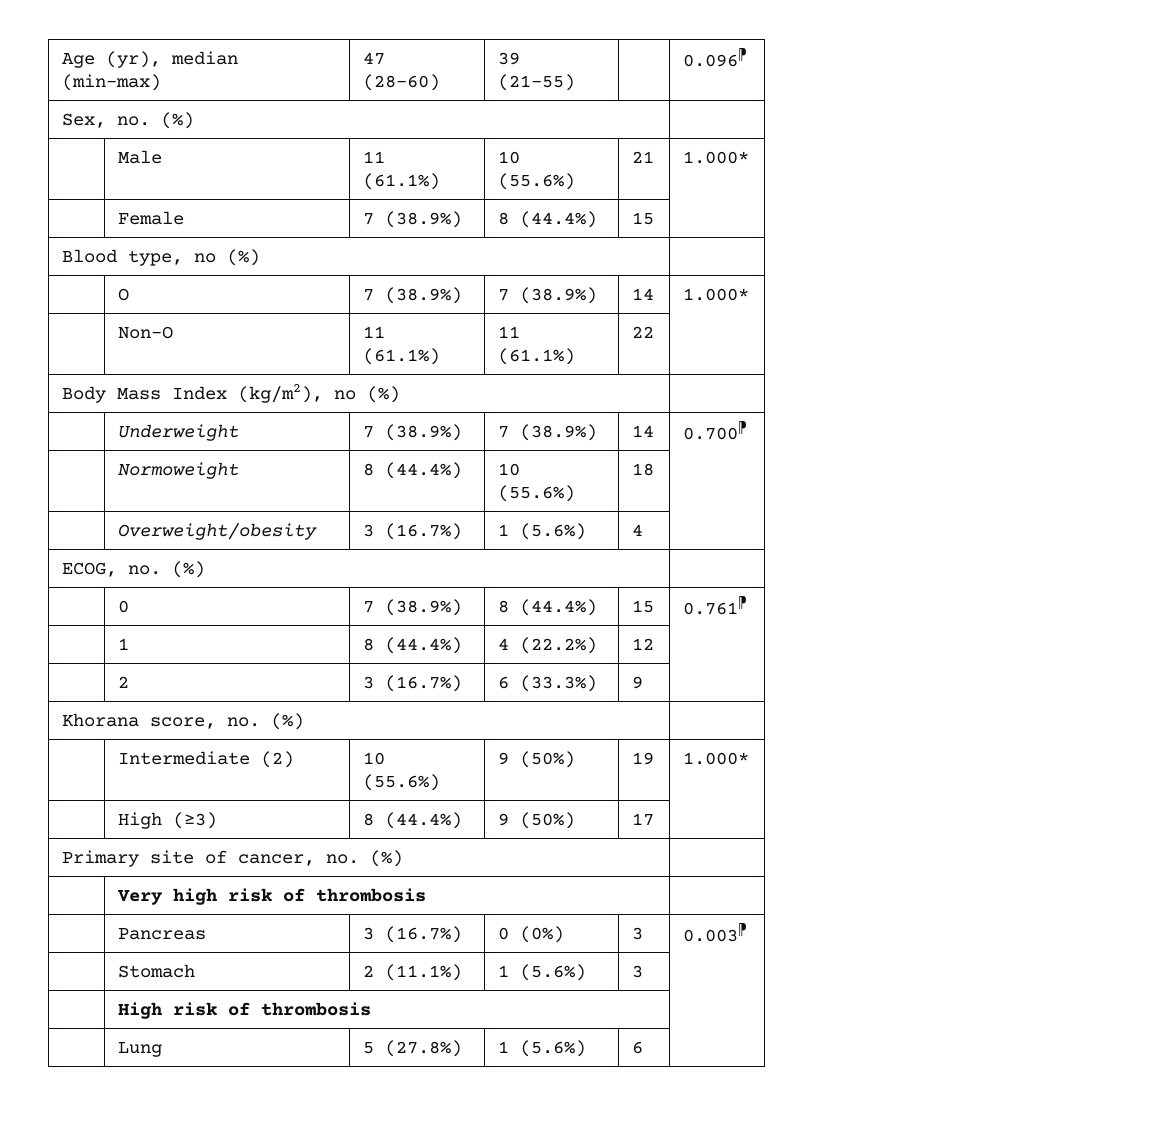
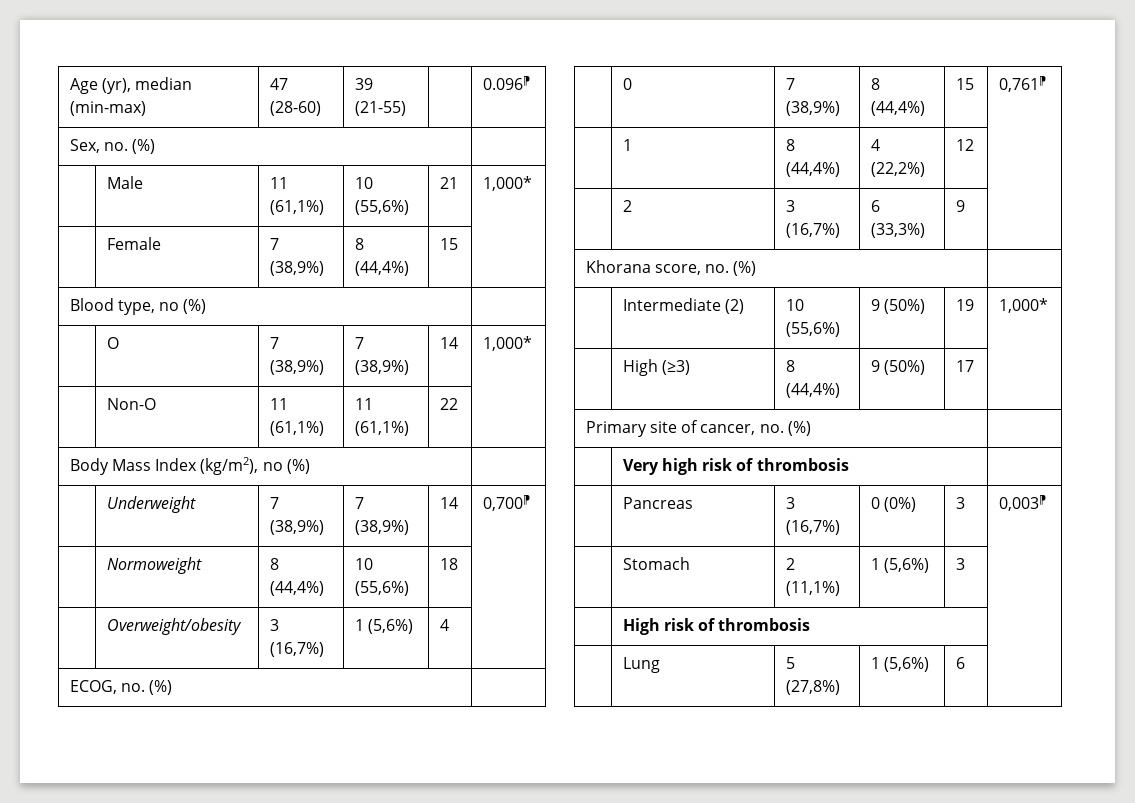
- | Male | 11 (61.1%) | 10 (55.6%) | 21 | 1.000*
+ | Male | 11 (61,1%) | 10 (55,6%) | 21 | 1,000*
- | Female | 7 (38.9%) | 8 (44.4%) | 15 |
+ | Female | 7 (38,9%) | 8 (44,4%) | 15 |
- | O | 7 (38.9%) | 7 (38.9%) | 14 | 1.000*
+ | O | 7 (38,9%) | 7 (38,9%) | 14 | 1,000*
- | Non-O | 11 (61.1%) | 11 (61.1%) | 22 |
+ | Non-O | 11 (61,1%) | 11 (61,1%) | 22 |
- | Underweight | 7 (38.9%) | 7 (38.9%) | 14 | 0.700⁋
+ | Underweight | 7 (38,9%) | 7 (38,9%) | 14 | 0,700⁋
- | Normoweight | 8 (44.4%) | 10 (55.6%) | 18 |
+ | Normoweight | 8 (44,4%) | 10 (55,6%) | 18 |
- | Overweight/obesity | 3 (16.7%) | 1 (5.6%) | 4 |
+ | Overweight/obesity | 3 (16,7%) | 1 (5,6%) | 4 |
- | 0 | 7 (38.9%) | 8 (44.4%) | 15 | 0.761⁋
+ | 0 | 7 (38,9%) | 8 (44,4%) | 15 | 0,761⁋
- | 1 | 8 (44.4%) | 4 (22.2%) | 12 |
+ | 1 | 8 (44,4%) | 4 (22,2%) | 12 |
- | 2 | 3 (16.7%) | 6 (33.3%) | 9 |
+ | 2 | 3 (16,7%) | 6 (33,3%) | 9 |
- | Intermediate (2) | 10 (55.6%) | 9 (50%) | 19 | 1.000*
+ | Intermediate (2) | 10 (55,6%) | 9 (50%) | 19 | 1,000*
- | High (≥3) | 8 (44.4%) | 9 (50%) | 17 |
+ | High (≥3) | 8 (44,4%) | 9 (50%) | 17 |
- | Pancreas | 3 (16.7%) | 0 (0%) | 3 | 0.003⁋
+ | Pancreas | 3 (16,7%) | 0 (0%) | 3 | 0,003⁋
- | Stomach | 2 (11.1%) | 1 (5.6%) | 3 |
+ | Stomach | 2 (11,1%) | 1 (5,6%) | 3 |
- | Lung | 5 (27.8%) | 1 (5.6%) | 6 |
+ | Lung | 5 (27,8%) | 1 (5,6%) | 6 |

